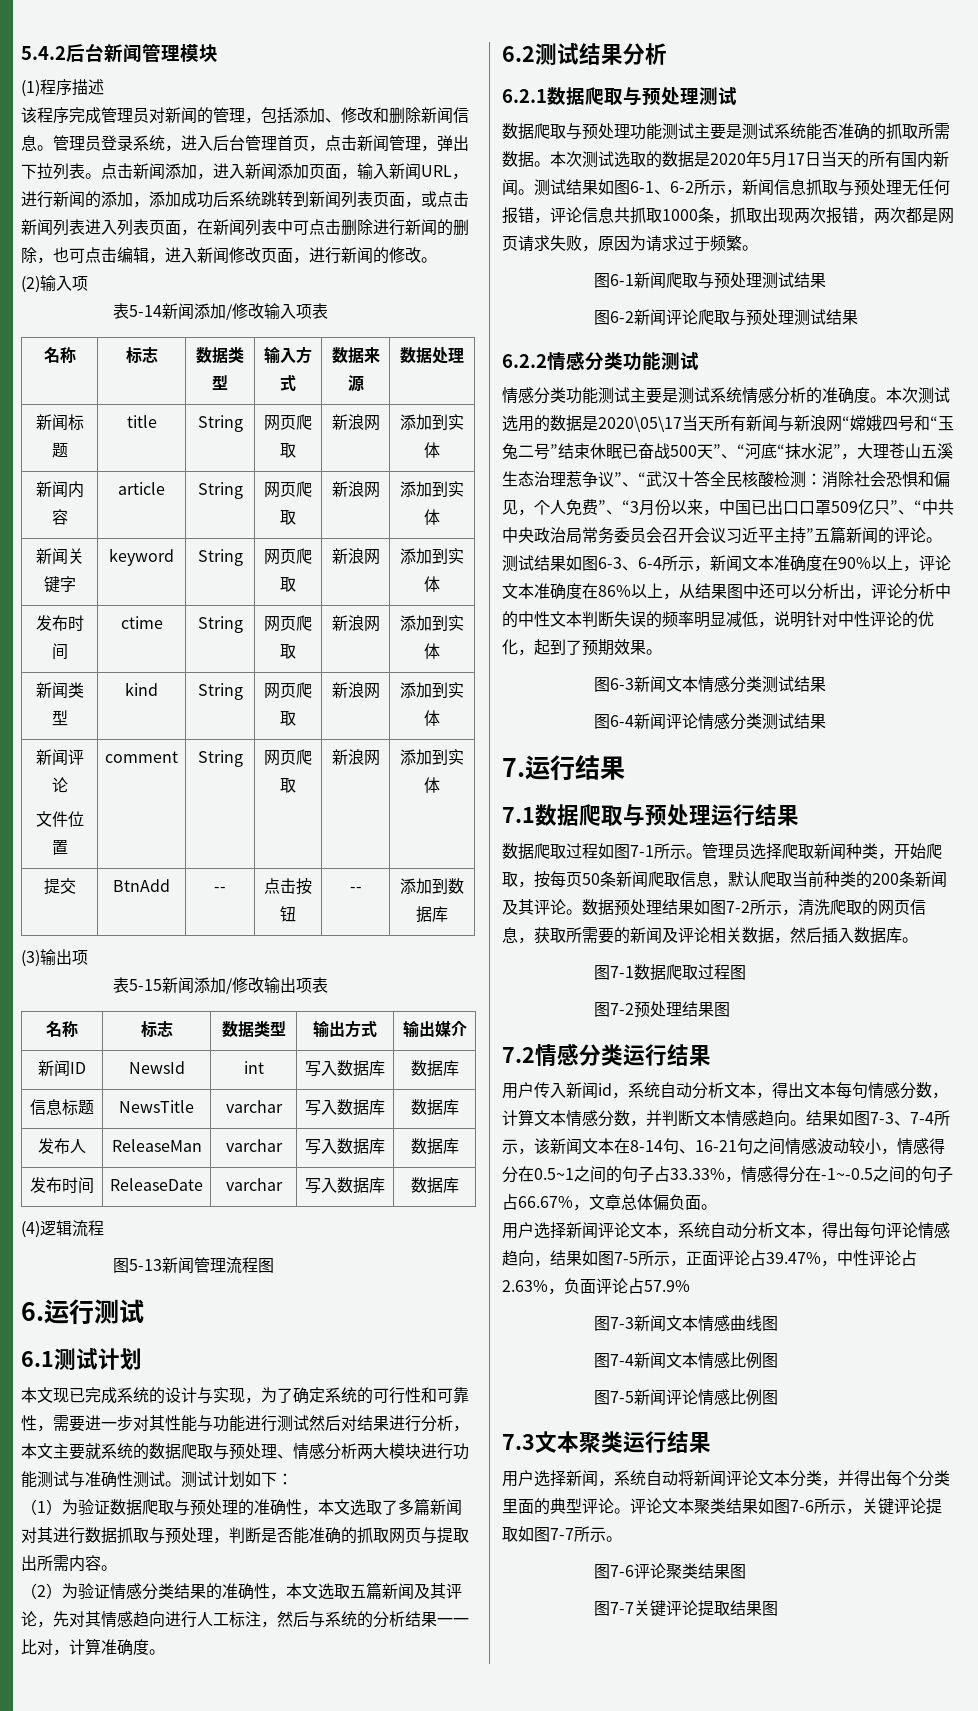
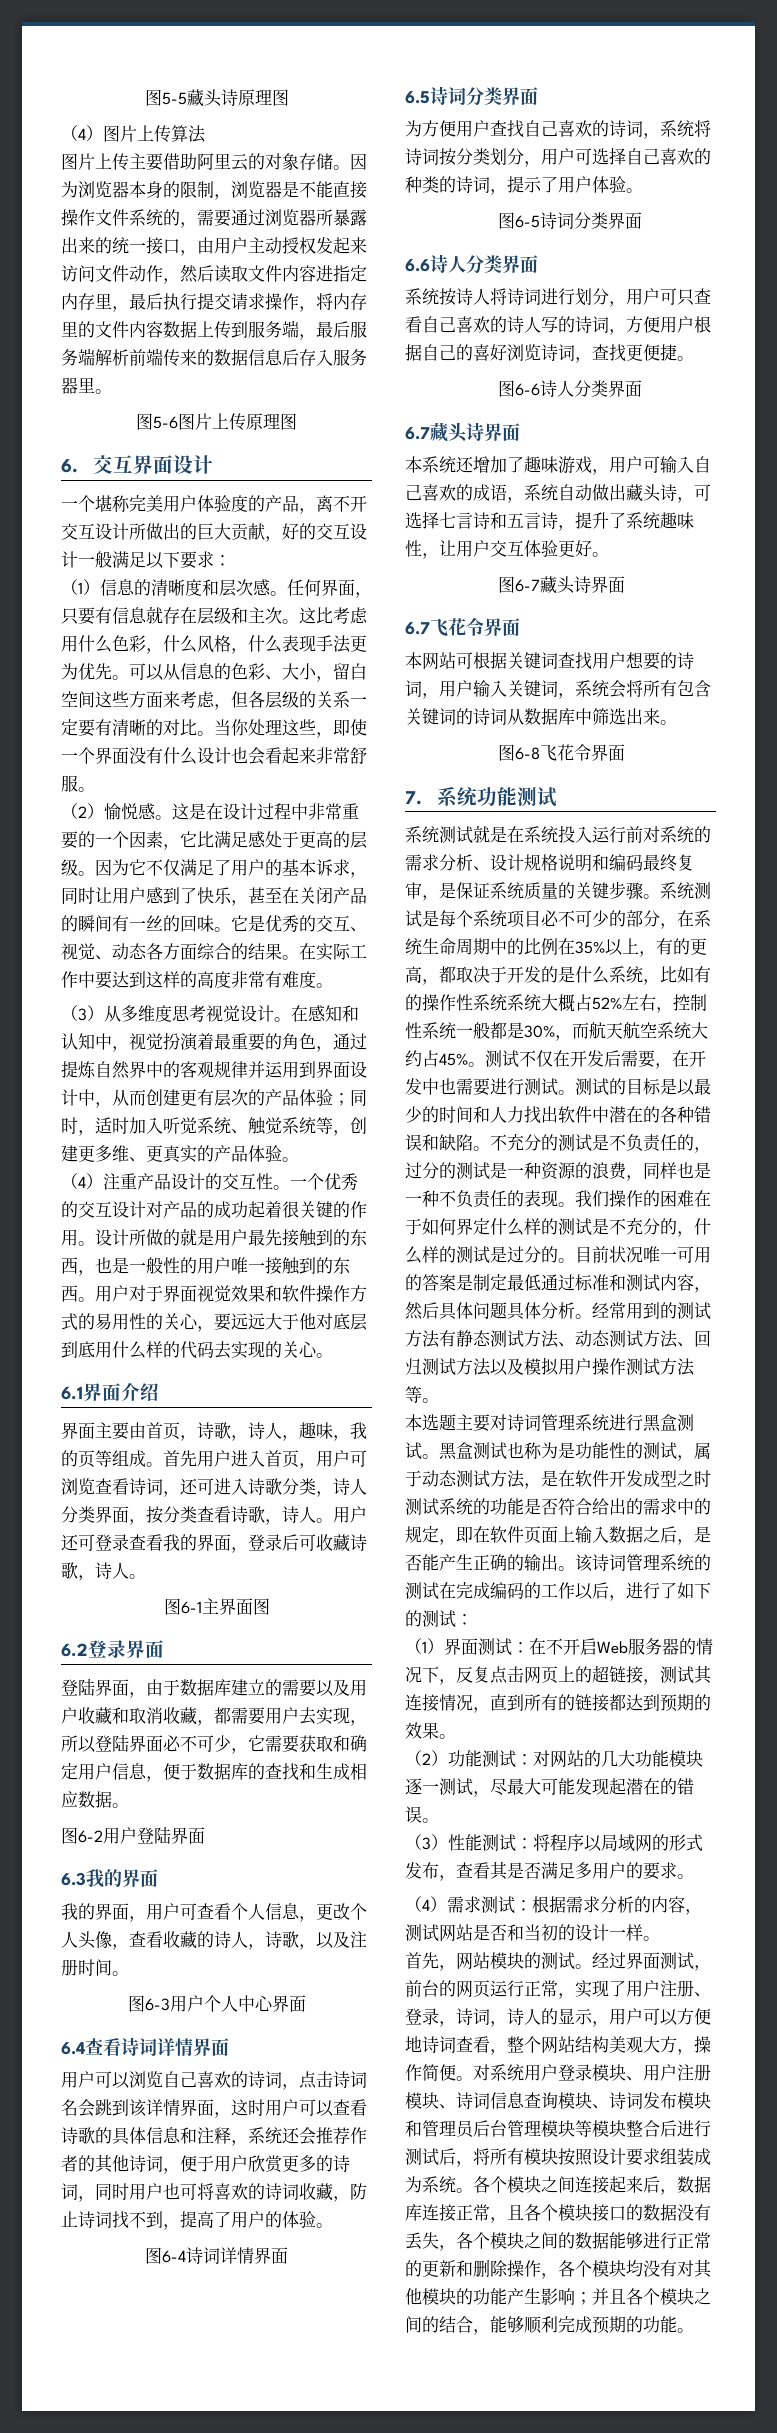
- 5.4.2后台新闻管理模块
- (1)程序描述
- 该程序完成管理员对新闻的管理，包括添加、修改和删除新闻信息。管理员登录系统，进入后台管理首页，点击新闻管理，弹出下拉列表。点击新闻添加，进入新闻添加页面，输入新闻URL，进行新闻的添加，添加成功后系统跳转到新闻列表页面，或点击新闻列表进入列表页面，在新闻列表中可点击删除进行新闻的删除，也可点击编辑，进入新闻修改页面，进行新闻的修改。
- (2)输入项
- 表5-14新闻添加/修改输入项表
- 名称 | 标志 | 数据类型 | 输入方式 | 数据来源 | 数据处理
- 新闻标题 | title | String | 网页爬取 | 新浪网 | 添加到实体
- 新闻内容 | article | String | 网页爬取 | 新浪网 | 添加到实体
- 新闻关键字 | keyword | String | 网页爬取 | 新浪网 | 添加到实体
- 发布时间 | ctime | String | 网页爬取 | 新浪网 | 添加到实体
- 新闻类型 | kind | String | 网页爬取 | 新浪网 | 添加到实体
- 新闻评论
- 文件位置 | comment | String | 网页爬取 | 新浪网 | 添加到实体
- 提交 | BtnAdd | -- | 点击按钮 | -- | 添加到数据库
- (3)输出项
- 表5-15新闻添加/修改输出项表
- 名称 | 标志 | 数据类型 | 输出方式 | 输出媒介
- 新闻ID | NewsId | int | 写入数据库 | 数据库
- 信息标题 | NewsTitle | varchar | 写入数据库 | 数据库
- 发布人 | ReleaseMan | varchar | 写入数据库 | 数据库
- 发布时间 | ReleaseDate | varchar | 写入数据库 | 数据库
- (4)逻辑流程
- 图5-13新闻管理流程图
- 6.运行测试
- 6.1测试计划
- 本文现已完成系统的设计与实现，为了确定系统的可行性和可靠性，需要进一步对其性能与功能进行测试然后对结果进行分析，本文主要就系统的数据爬取与预处理、情感分析两大模块进行功能测试与准确性测试。测试计划如下：
- （1）为验证数据爬取与预处理的准确性，本文选取了多篇新闻对其进行数据抓取与预处理，判断是否能准确的抓取网页与提取出所需内容。
- （2）为验证情感分类结果的准确性，本文选取五篇新闻及其评论，先对其情感趋向进行人工标注，然后与系统的分析结果一一比对，计算准确度。
- 6.2测试结果分析
- 6.2.1数据爬取与预处理测试
- 数据爬取与预处理功能测试主要是测试系统能否准确的抓取所需数据。本次测试选取的数据是2020年5月17日当天的所有国内新闻。测试结果如图6-1、6-2所示，新闻信息抓取与预处理无任何报错，评论信息共抓取1000条，抓取出现两次报错，两次都是网页请求失败，原因为请求过于频繁。
- 图6-1新闻爬取与预处理测试结果
- 图6-2新闻评论爬取与预处理测试结果
- 6.2.2情感分类功能测试
- 情感分类功能测试主要是测试系统情感分析的准确度。本次测试选用的数据是2020\05\17当天所有新闻与新浪网“嫦娥四号和“玉兔二号”结束休眠已奋战500天”、“河底“抹水泥”，大理苍山五溪生态治理惹争议”、“武汉十答全民核酸检测：消除社会恐惧和偏见，个人免费”、“3月份以来，中国已出口口罩509亿只”、“中共中央政治局常务委员会召开会议习近平主持”五篇新闻的评论。测试结果如图6-3、6-4所示，新闻文本准确度在90%以上，评论文本准确度在86%以上，从结果图中还可以分析出，评论分析中的中性文本判断失误的频率明显减低，说明针对中性评论的优化，起到了预期效果。
- 图6-3新闻文本情感分类测试结果
- 图6-4新闻评论情感分类测试结果
- 7.运行结果
- 7.1数据爬取与预处理运行结果
- 数据爬取过程如图7-1所示。管理员选择爬取新闻种类，开始爬取，按每页50条新闻爬取信息，默认爬取当前种类的200条新闻及其评论。数据预处理结果如图7-2所示，清洗爬取的网页信息，获取所需要的新闻及评论相关数据，然后插入数据库。
- 图7-1数据爬取过程图
- 图7-2预处理结果图
- 7.2情感分类运行结果
- 用户传入新闻id，系统自动分析文本，得出文本每句情感分数，计算文本情感分数，并判断文本情感趋向。结果如图7-3、7-4所示，该新闻文本在8-14句、16-21句之间情感波动较小，情感得分在0.5~1之间的句子占33.33%，情感得分在-1~-0.5之间的句子占66.67%，文章总体偏负面。
- 用户选择新闻评论文本，系统自动分析文本，得出每句评论情感趋向，结果如图7-5所示，正面评论占39.47%，中性评论占2.63%，负面评论占57.9%
- 图7-3新闻文本情感曲线图
- 图7-4新闻文本情感比例图
- 图7-5新闻评论情感比例图
- 7.3文本聚类运行结果
- 用户选择新闻，系统自动将新闻评论文本分类，并得出每个分类里面的典型评论。评论文本聚类结果如图7-6所示，关键评论提取如图7-7所示。
- 图7-6评论聚类结果图
- 图7-7关键评论提取结果图
+ 图5-5藏头诗原理图
+ （4）图片上传算法
+ 图片上传主要借助阿里云的对象存储。因为浏览器本身的限制，浏览器是不能直接操作文件系统的，需要通过浏览器所暴露出来的统一接口，由用户主动授权发起来访问文件动作，然后读取文件内容进指定内存里，最后执行提交请求操作，将内存里的文件内容数据上传到服务端，最后服务端解析前端传来的数据信息后存入服务器里。
+ 图5-6图片上传原理图
+ 6.交互界面设计
+ 一个堪称完美用户体验度的产品，离不开交互设计所做出的巨大贡献，好的交互设计一般满足以下要求：
+ （1）信息的清晰度和层次感。任何界面，只要有信息就存在层级和主次。这比考虑用什么色彩，什么风格，什么表现手法更为优先。可以从信息的色彩、大小，留白空间这些方面来考虑，但各层级的关系一定要有清晰的对比。当你处理这些，即使一个界面没有什么设计也会看起来非常舒服。
+ （2）愉悦感。这是在设计过程中非常重要的一个因素，它比满足感处于更高的层级。因为它不仅满足了用户的基本诉求，同时让用户感到了快乐，甚至在关闭产品的瞬间有一丝的回味。它是优秀的交互、视觉、动态各方面综合的结果。在实际工作中要达到这样的高度非常有难度。
+ （3）从多维度思考视觉设计。在感知和认知中，视觉扮演着最重要的角色，通过提炼自然界中的客观规律并运用到界面设计中，从而创建更有层次的产品体验；同时，适时加入听觉系统、触觉系统等，创建更多维、更真实的产品体验。
+ （4）注重产品设计的交互性。一个优秀的交互设计对产品的成功起着很关键的作用。设计所做的就是用户最先接触到的东西，也是一般性的用户唯一接触到的东西。用户对于界面视觉效果和软件操作方式的易用性的关心，要远远大于他对底层到底用什么样的代码去实现的关心。
+ 6.1界面介绍
+ 界面主要由首页，诗歌，诗人，趣味，我的页等组成。首先用户进入首页，用户可浏览查看诗词，还可进入诗歌分类，诗人分类界面，按分类查看诗歌，诗人。用户还可登录查看我的界面，登录后可收藏诗歌，诗人。
+ 图6-1主界面图
+ 6.2登录界面
+ 登陆界面，由于数据库建立的需要以及用户收藏和取消收藏，都需要用户去实现，所以登陆界面必不可少，它需要获取和确定用户信息，便于数据库的查找和生成相应数据。
+ 图6-2用户登陆界面
+ 6.3我的界面
+ 我的界面，用户可查看个人信息，更改个人头像，查看收藏的诗人，诗歌，以及注册时间。
+ 图6-3用户个人中心界面
+ 6.4查看诗词详情界面
+ 用户可以浏览自己喜欢的诗词，点击诗词名会跳到该详情界面，这时用户可以查看诗歌的具体信息和注释，系统还会推荐作者的其他诗词，便于用户欣赏更多的诗词，同时用户也可将喜欢的诗词收藏，防止诗词找不到，提高了用户的体验。
+ 图6-4诗词详情界面
+ 6.5诗词分类界面
+ 为方便用户查找自己喜欢的诗词，系统将诗词按分类划分，用户可选择自己喜欢的种类的诗词，提示了用户体验。
+ 图6-5诗词分类界面
+ 6.6诗人分类界面
+ 系统按诗人将诗词进行划分，用户可只查看自己喜欢的诗人写的诗词，方便用户根据自己的喜好浏览诗词，查找更便捷。
+ 图6-6诗人分类界面
+ 6.7藏头诗界面
+ 本系统还增加了趣味游戏，用户可输入自己喜欢的成语，系统自动做出藏头诗，可选择七言诗和五言诗，提升了系统趣味性，让用户交互体验更好。
+ 图6-7藏头诗界面
+ 6.7飞花令界面
+ 本网站可根据关键词查找用户想要的诗词，用户输入关键词，系统会将所有包含关键词的诗词从数据库中筛选出来。
+ 图6-8飞花令界面
+ 7.系统功能测试
+ 系统测试就是在系统投入运行前对系统的需求分析、设计规格说明和编码最终复审，是保证系统质量的关键步骤。系统测试是每个系统项目必不可少的部分，在系统生命周期中的比例在35%以上，有的更高，都取决于开发的是什么系统，比如有的操作性系统系统大概占52%左右，控制性系统一般都是30%，而航天航空系统大约占45%。测试不仅在开发后需要，在开发中也需要进行测试。测试的目标是以最少的时间和人力找出软件中潜在的各种错误和缺陷。不充分的测试是不负责任的，过分的测试是一种资源的浪费，同样也是一种不负责任的表现。我们操作的困难在于如何界定什么样的测试是不充分的，什么样的测试是过分的。目前状况唯一可用的答案是制定最低通过标准和测试内容，然后具体问题具体分析。经常用到的测试方法有静态测试方法、动态测试方法、回归测试方法以及模拟用户操作测试方法等。
+ 本选题主要对诗词管理系统进行黑盒测试。黑盒测试也称为是功能性的测试，属于动态测试方法，是在软件开发成型之时测试系统的功能是否符合给出的需求中的规定，即在软件页面上输入数据之后，是否能产生正确的输出。该诗词管理系统的测试在完成编码的工作以后，进行了如下的测试：
+ （1）界面测试：在不开启Web服务器的情况下，反复点击网页上的超链接，测试其连接情况，直到所有的链接都达到预期的效果。
+ （2）功能测试：对网站的几大功能模块逐一测试，尽最大可能发现起潜在的错误。
+ （3）性能测试：将程序以局域网的形式发布，查看其是否满足多用户的要求。
+ （4）需求测试：根据需求分析的内容，测试网站是否和当初的设计一样。
+ 首先，网站模块的测试。经过界面测试，前台的网页运行正常，实现了用户注册、登录，诗词，诗人的显示，用户可以方便地诗词查看，整个网站结构美观大方，操作简便。对系统用户登录模块、用户注册模块、诗词信息查询模块、诗词发布模块和管理员后台管理模块等模块整合后进行测试后，将所有模块按照设计要求组装成为系统。各个模块之间连接起来后，数据库连接正常，且各个模块接口的数据没有丢失，各个模块之间的数据能够进行正常的更新和删除操作，各个模块均没有对其他模块的功能产生影响；并且各个模块之间的结合，能够顺利完成预期的功能。

